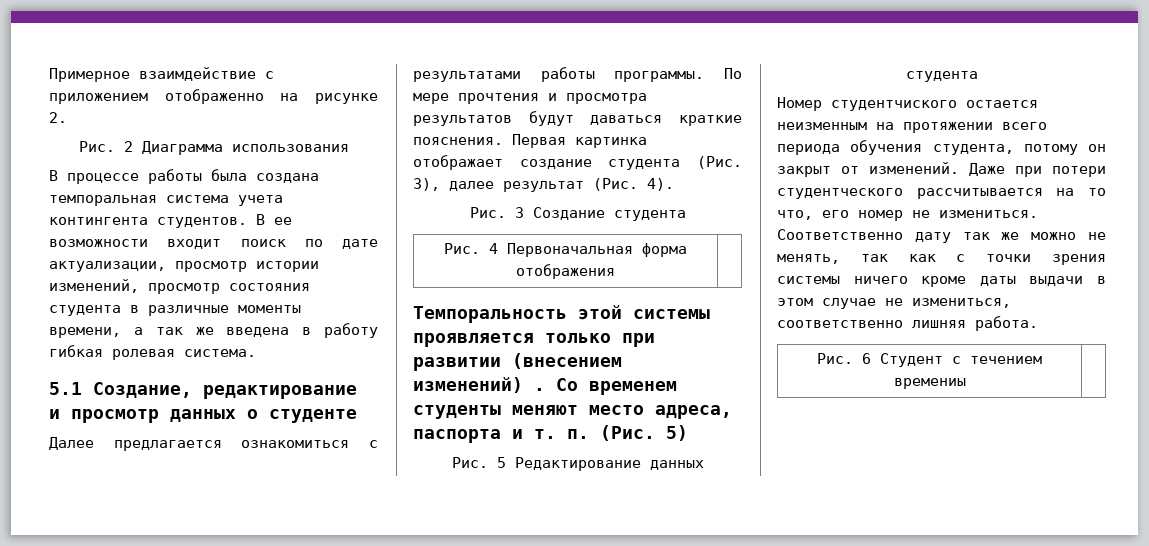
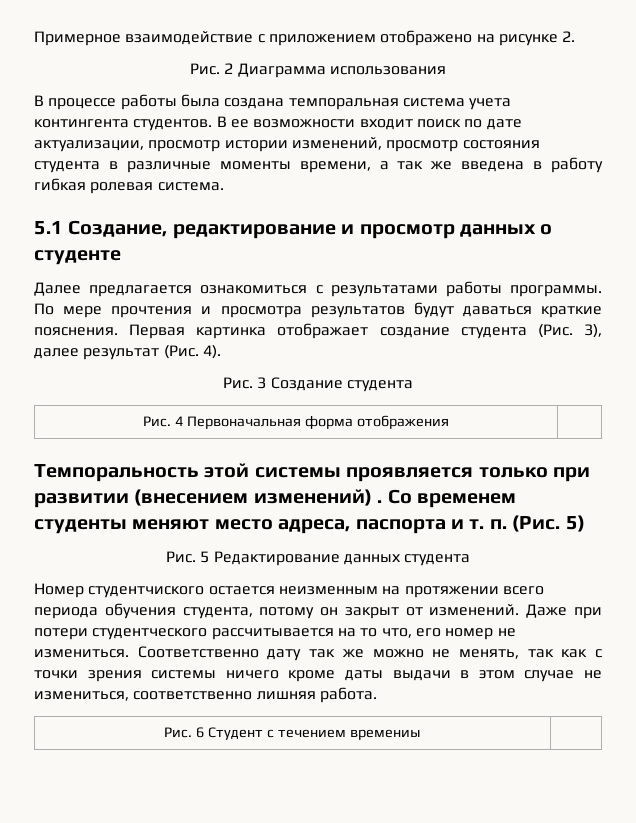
- Примерное взаимдействие с приложением отображенно на рисунке 2.
+ Примерное взаимодействие с приложением отображено на рисунке 2.

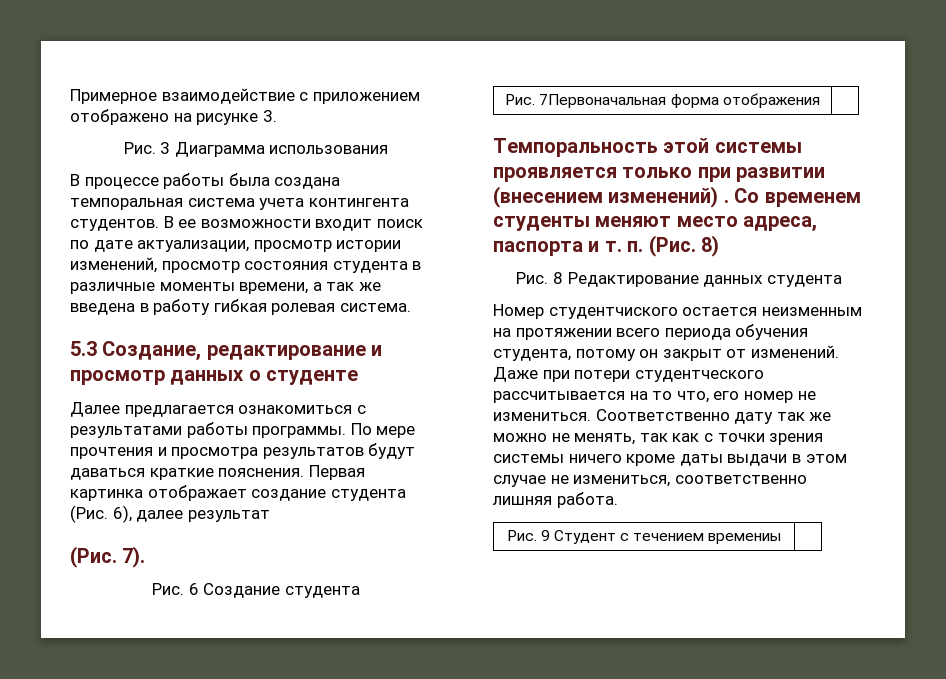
- Примерное взаимодействие с приложением отображено на рисунке 2.
- Рис. 2 Диаграмма использования
+ Примерное взаимодействие с приложением отображено на рисунке 3.
+ Рис. 3 Диаграмма использования
- 5.1 Создание, редактирование и просмотр данных о студенте
+ 5.3 Создание, редактирование и просмотр данных о студенте
- Первая картинка отображает создание студента (Рис. 3), далее результат (Рис. 4).
- Рис. 3 Создание студента
+ Первая картинка отображает создание студента (Рис. 6), далее результат
+ (Рис. 7).
+ Рис. 6 Создание студента
- Рис. 4 Первоначальная форма отображения |
+ Рис. 7Первоначальная форма отображения |
- Со временем студенты меняют место адреса, паспорта и т. п. (Рис. 5)
- Рис. 5 Редактирование данных студента
+ Со временем студенты меняют место адреса, паспорта и т. п. (Рис. 8)
+ Рис. 8 Редактирование данных студента
- Рис. 6 Студент с течением времениы |
+ Рис. 9 Студент с течением времениы |

